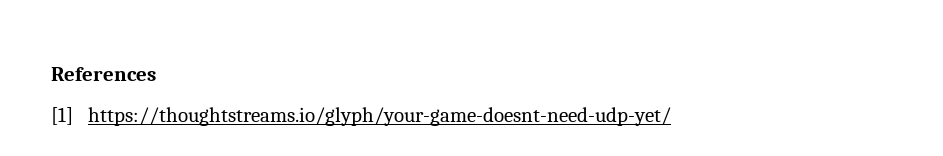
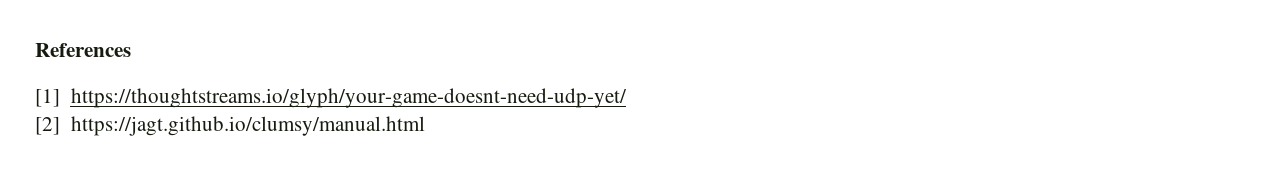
+ [2] https://jagt.github.io/clumsy/manual.html

